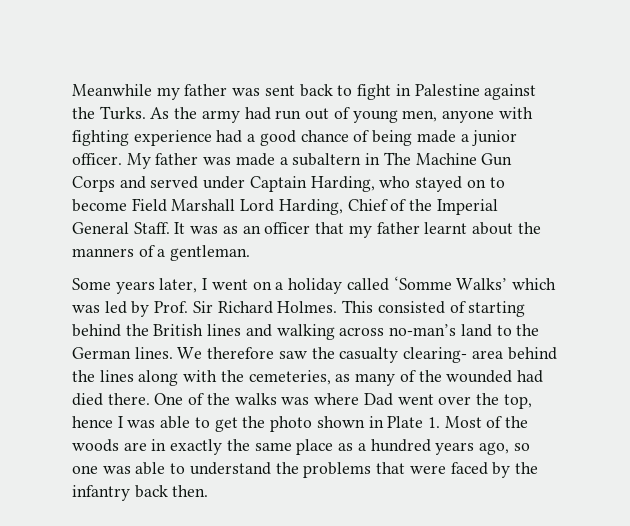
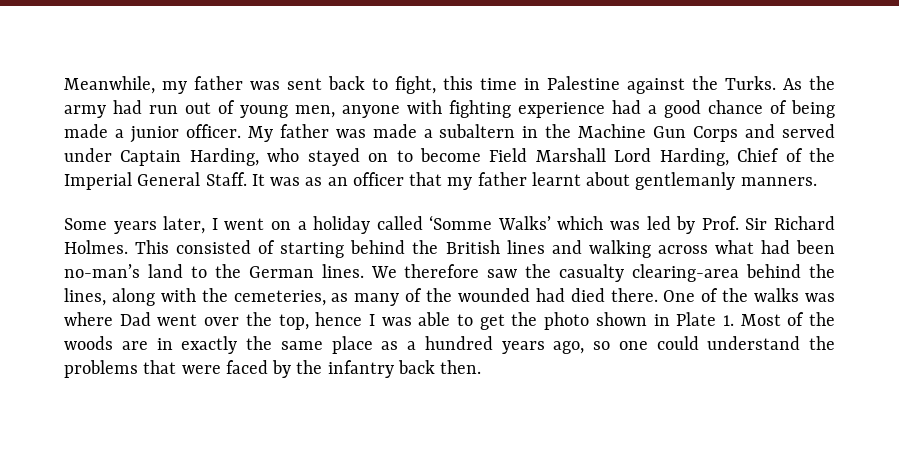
- Meanwhile my father was sent back to fight in Palestine against the Turks.
+ Meanwhile, my father was sent back to fight, this time in Palestine against the Turks.
- My father was made a subaltern in The Machine Gun Corps and served under Captain Harding, who stayed on to become Field Marshall Lord Harding, Chief of the Imperial General Staff.
+ My father was made a subaltern in the Machine Gun Corps and served under Captain Harding, who stayed on to become Field Marshall Lord Harding, Chief of the Imperial General Staff.
- It was as an officer that my father learnt about the manners of a gentleman.
+ It was as an officer that my father learnt about gentlemanly manners.
- This consisted of starting behind the British lines and walking across no-man’s land to the German lines.
+ This consisted of starting behind the British lines and walking across what had been no-man’s land to the German lines.
- We therefore saw the casualty clearing- area behind the lines along with the cemeteries, as many of the wounded had died there.
+ We therefore saw the casualty clearing-area behind the lines, along with the cemeteries, as many of the wounded had died there.
- One of the walks was where Dad went over the top, hence I was able to get the photo shown in Plate 1. Most of the woods are in exactly the same place as a hundred years ago, so one was able to understand the problems that were faced by the infantry back then.
+ One of the walks was where Dad went over the top, hence I was able to get the photo shown in Plate 1. Most of the woods are in exactly the same place as a hundred years ago, so one could understand the problems that were faced by the infantry back then.

